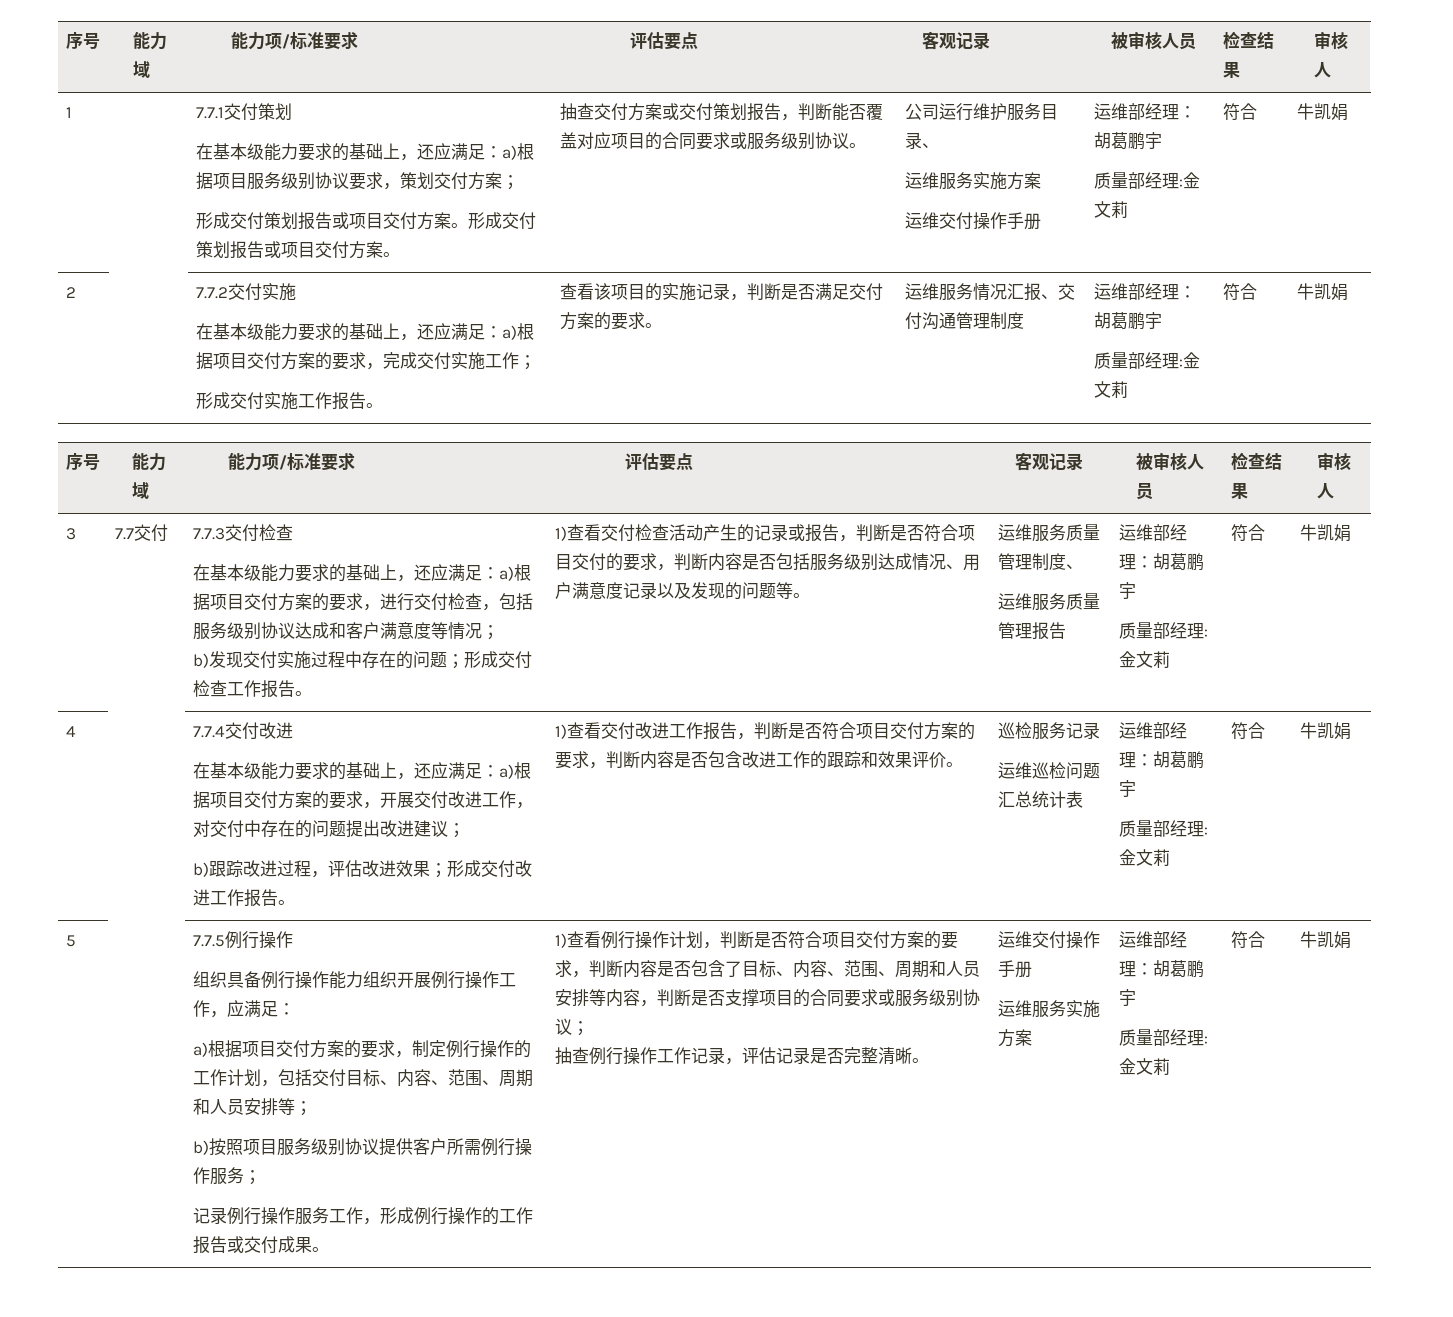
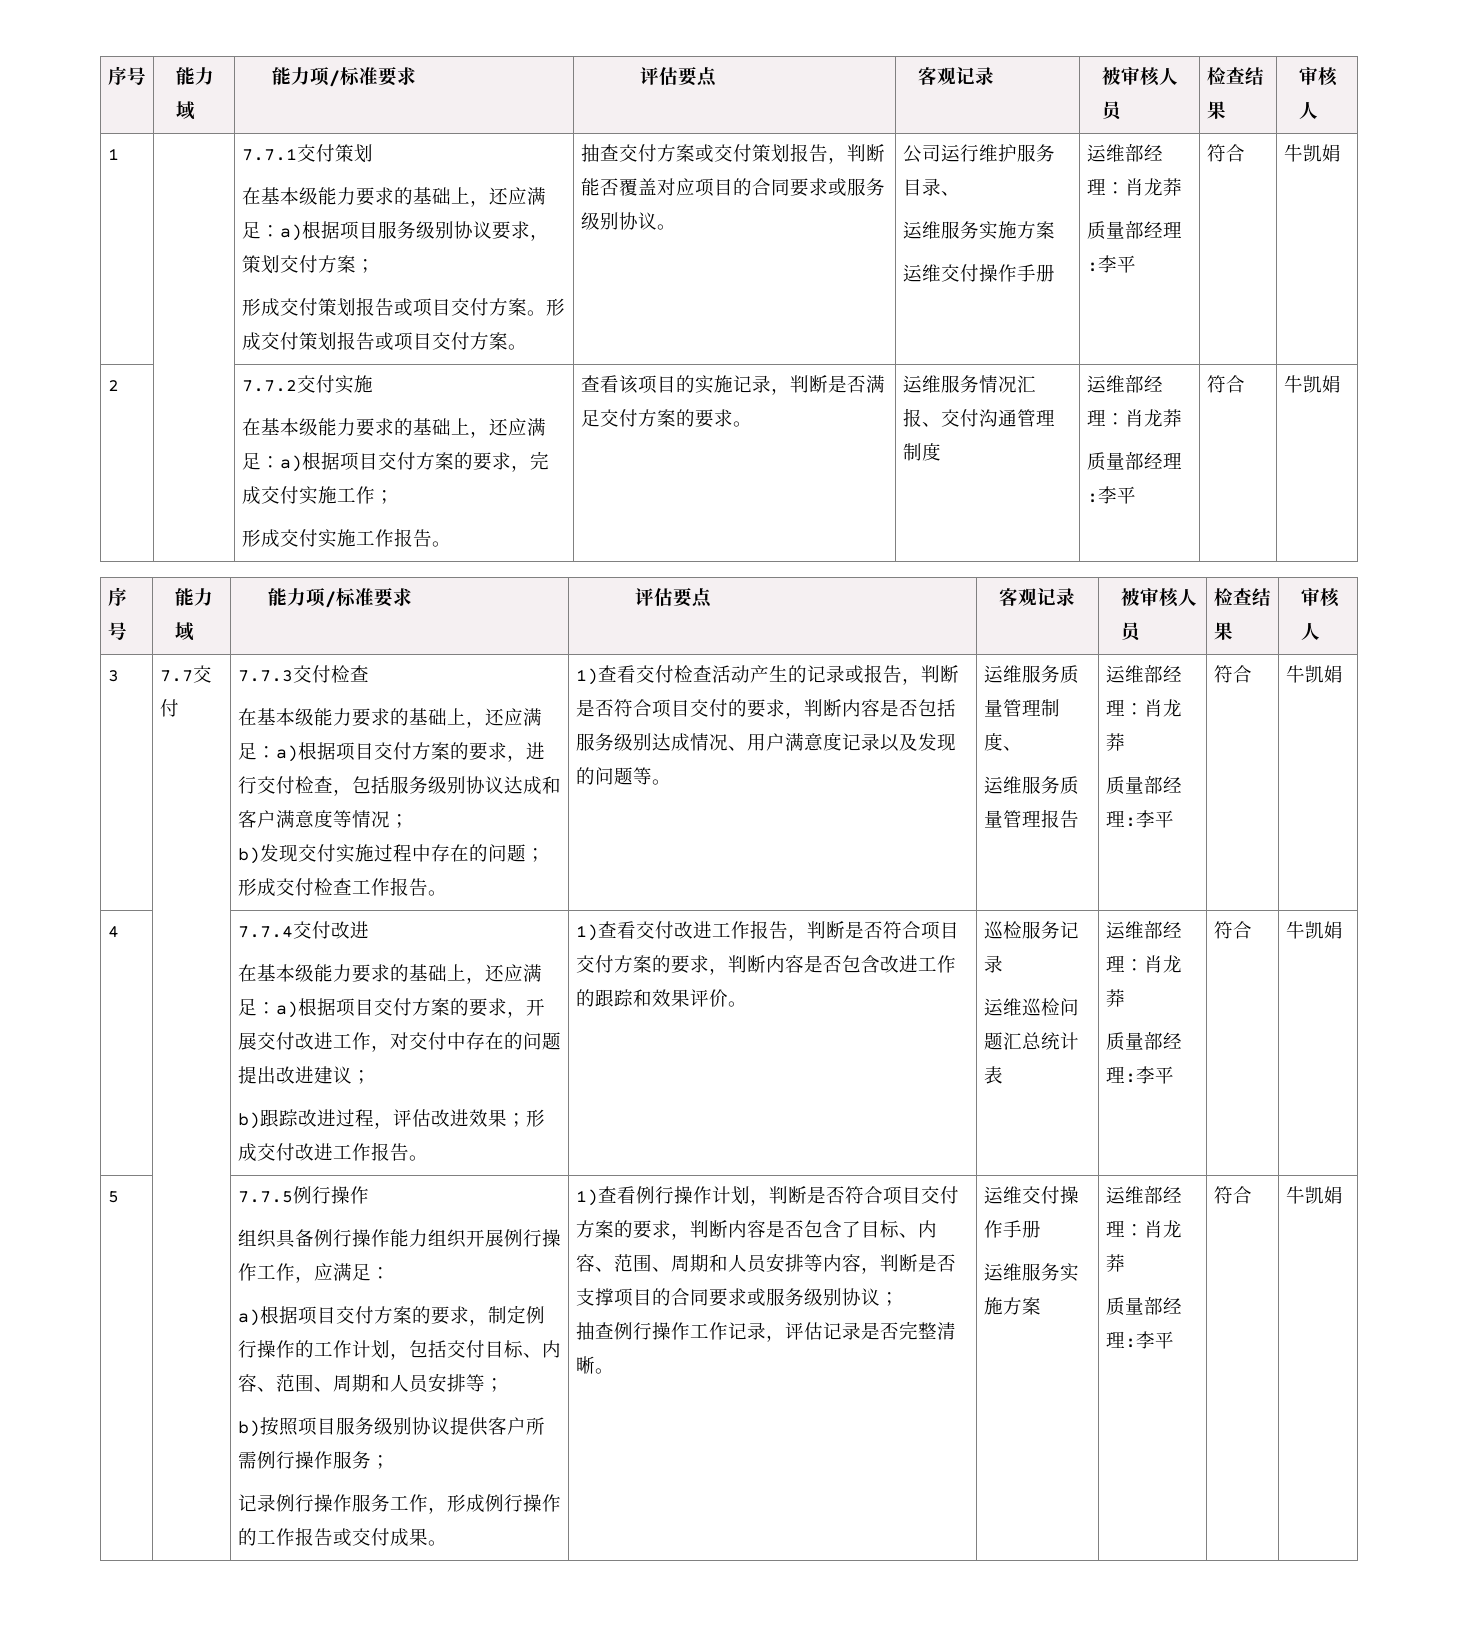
- 运维交付操作手册 | 运维部经理：胡葛鹏宇
- 质量部经理:金文莉
+ 运维交付操作手册 | 运维部经理：肖龙莽
+ 质量部经理:李平
- 运维服务情况汇报、交付沟通管理制度 | 运维部经理：胡葛鹏宇
- 质量部经理:金文莉
+ 运维服务情况汇报、交付沟通管理制度 | 运维部经理：肖龙莽
+ 质量部经理:李平
- 运维服务质量管理报告 | 运维部经理：胡葛鹏宇
- 质量部经理:金文莉
+ 运维服务质量管理报告 | 运维部经理：肖龙莽
+ 质量部经理:李平
- 运维巡检问题汇总统计表 | 运维部经理：胡葛鹏宇
- 质量部经理:金文莉
+ 运维巡检问题汇总统计表 | 运维部经理：肖龙莽
+ 质量部经理:李平
- 运维服务实施方案 | 运维部经理：胡葛鹏宇
- 质量部经理:金文莉
+ 运维服务实施方案 | 运维部经理：肖龙莽
+ 质量部经理:李平

